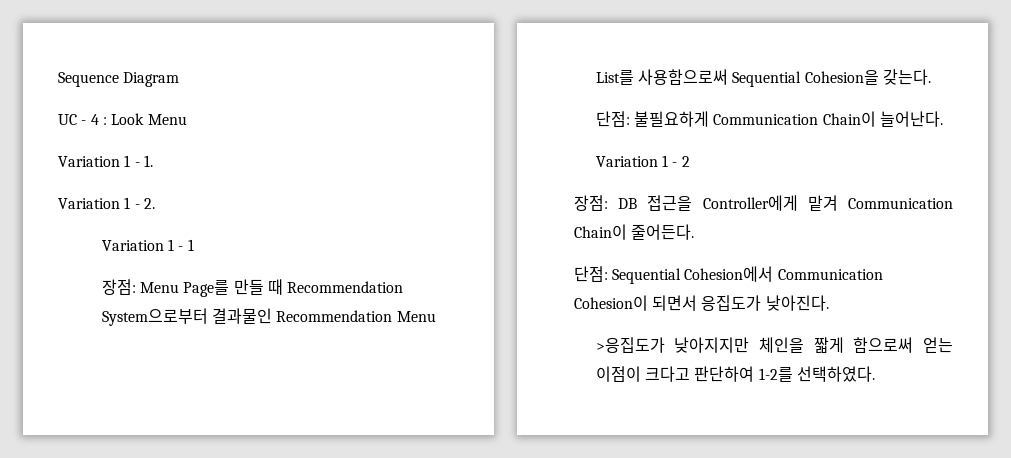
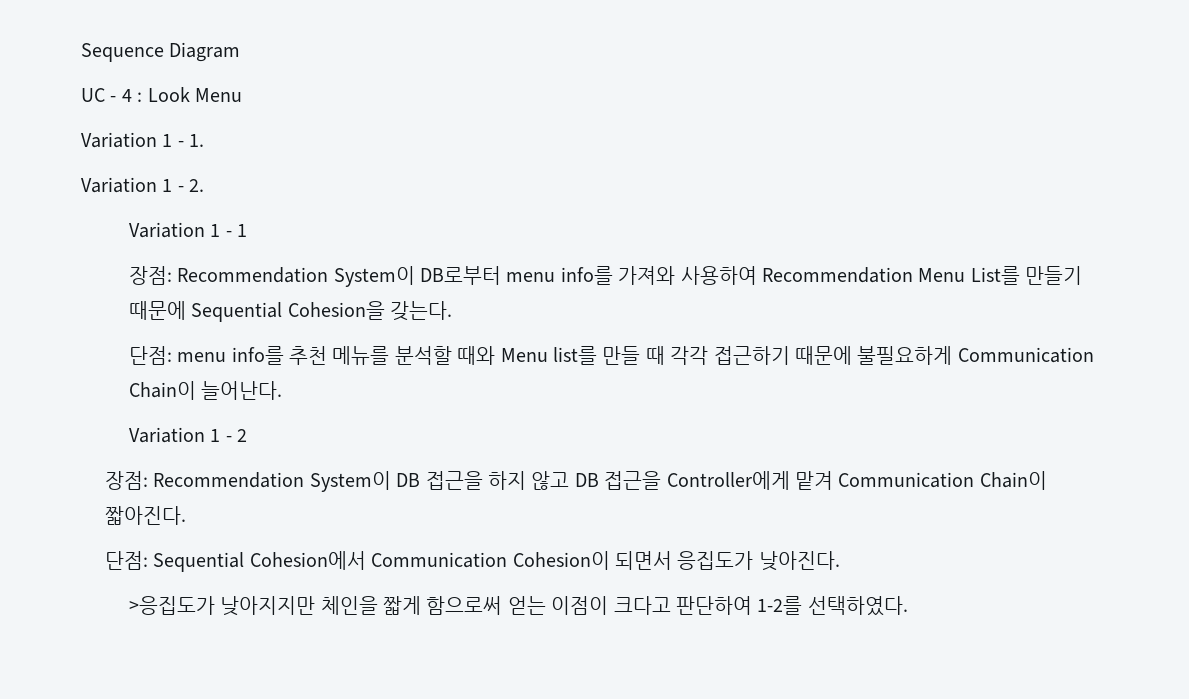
- 장점: Menu Page를 만들 때 Recommendation System으로부터 결과물인 Recommendation Menu List를 사용함으로써 Sequential Cohesion을 갖는다.
+ 장점: Recommendation System이 DB로부터 menu info를 가져와 사용하여 Recommendation Menu List를 만들기 때문에 Sequential Cohesion을 갖는다.
- 단점: 불필요하게 Communication Chain이 늘어난다.
+ 단점: menu info를 추천 메뉴를 분석할 때와 Menu list를 만들 때 각각 접근하기 때문에 불필요하게 Communication Chain이 늘어난다.
- 장점: DB 접근을 Controller에게 맡겨 Communication Chain이 줄어든다.
+ 장점: Recommendation System이 DB 접근을 하지 않고 DB 접근을 Controller에게 맡겨 Communication Chain이 짧아진다.

